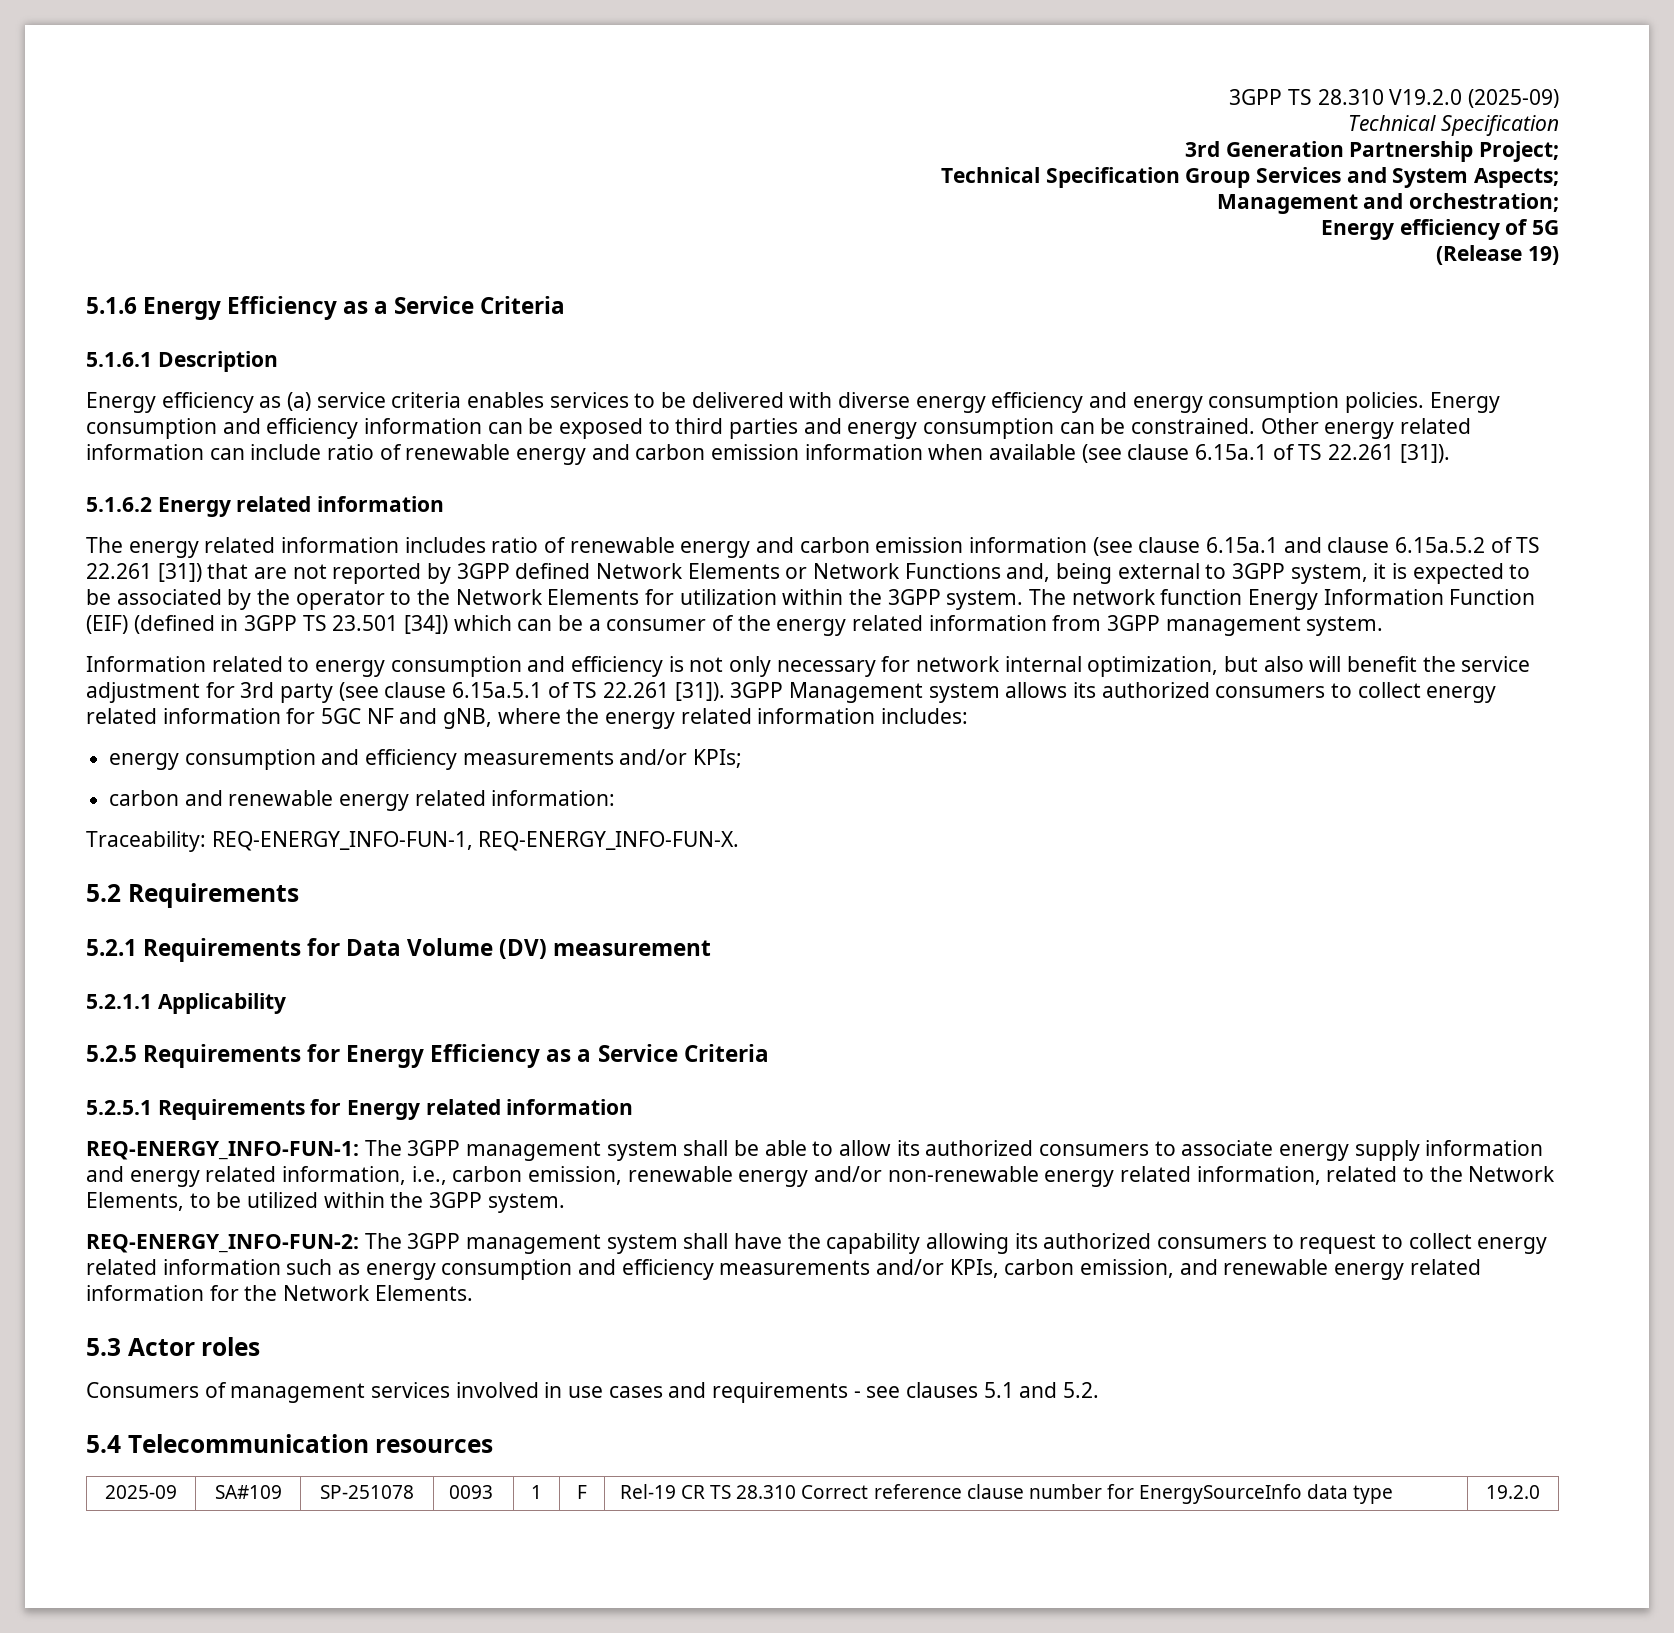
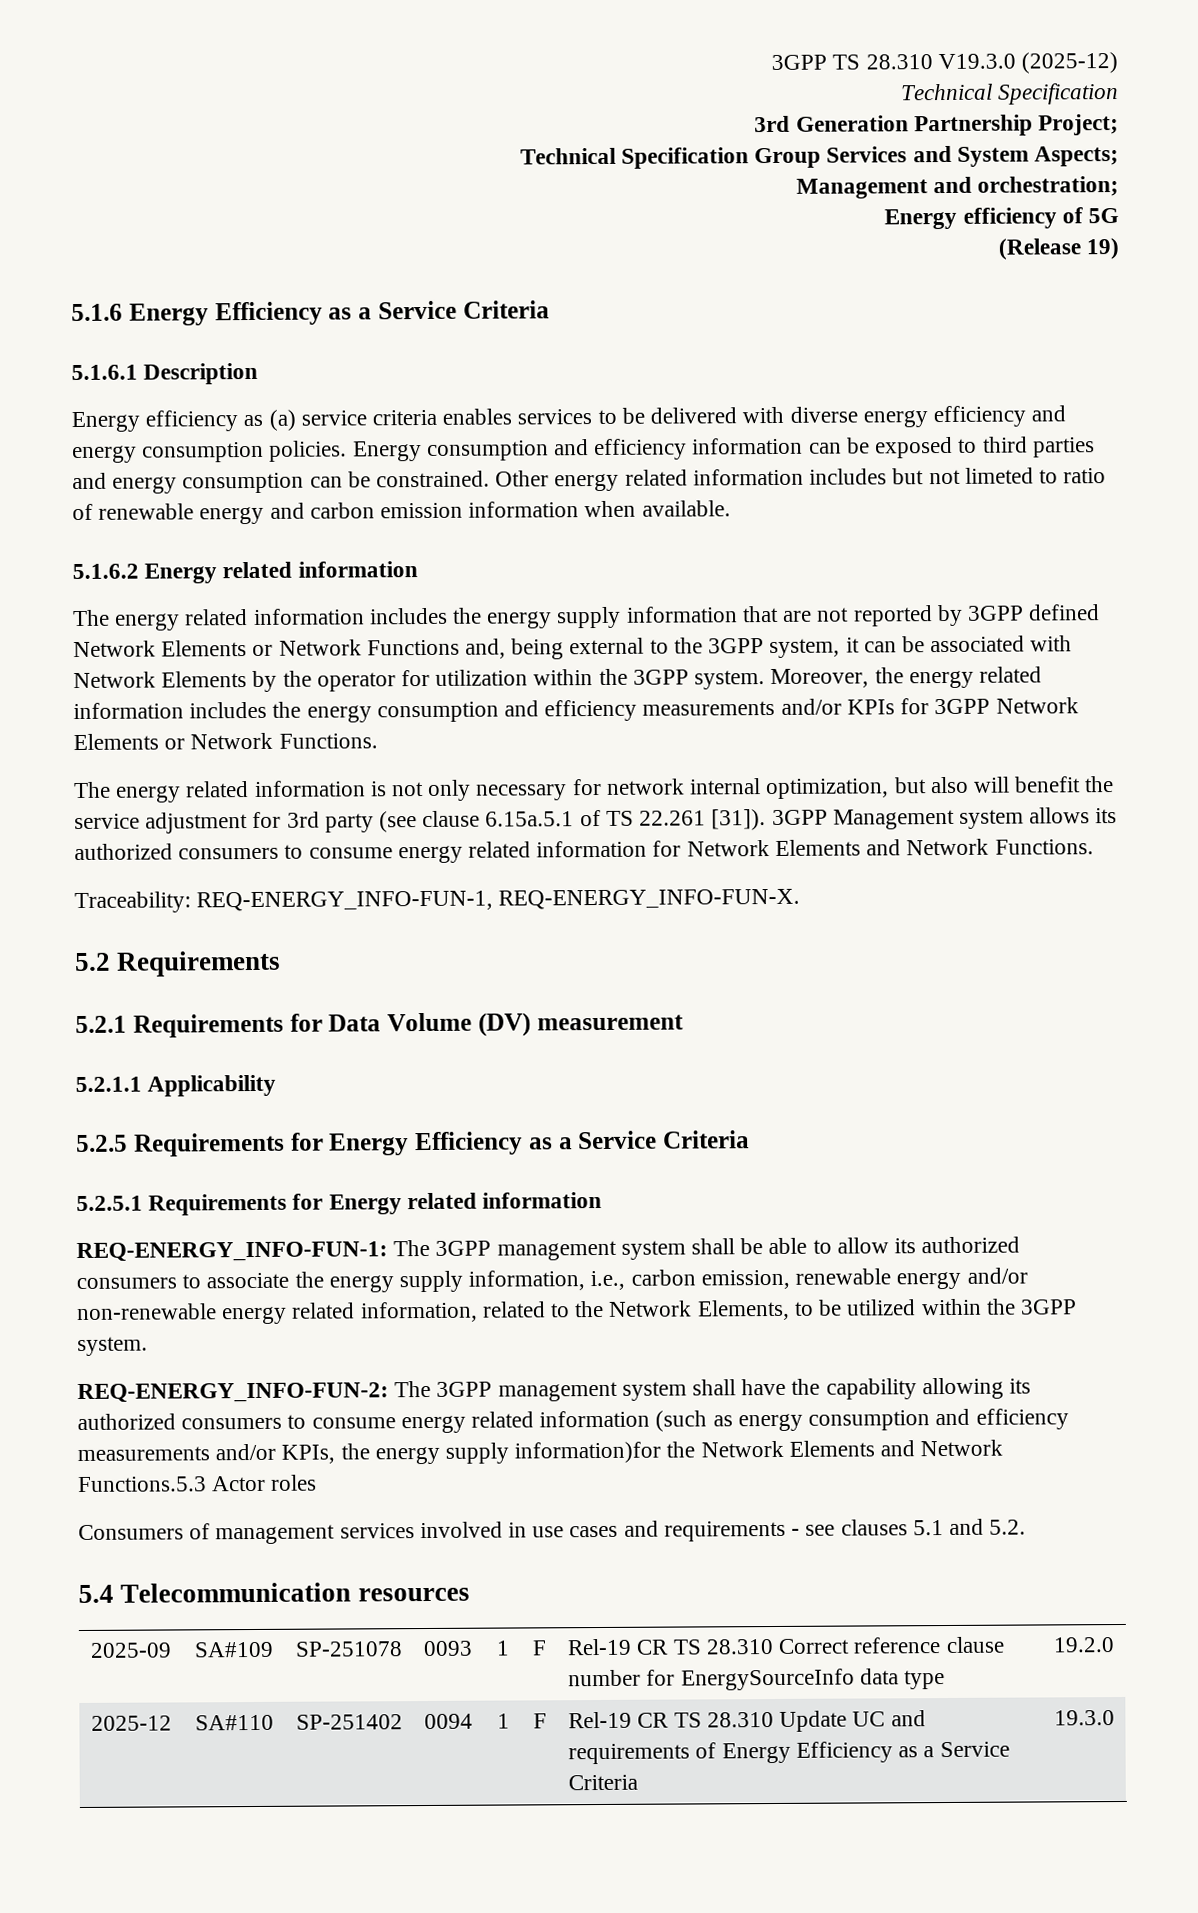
- 3GPP TS 28.310 V19.2.0 (2025-09)
+ 3GPP TS 28.310 V19.3.0 (2025-12)
- Other energy related information can include ratio of renewable energy and carbon emission information when available (see clause 6.15a.1 of TS 22.261 [31]).
+ Other energy related information includes but not limeted to ratio of renewable energy and carbon emission information when available.
- The energy related information includes ratio of renewable energy and carbon emission information (see clause 6.15a.1 and clause 6.15a.5.2 of TS 22.261 [31]) that are not reported by 3GPP defined Network Elements or Network Functions and, being external to 3GPP system, it is expected to be associated by the operator to the Network Elements for utilization within the 3GPP system.
+ The energy related information includes the energy supply information that are not reported by 3GPP defined Network Elements or Network Functions and, being external to the 3GPP system, it can be associated with Network Elements by the operator for utilization within the 3GPP system.
- The network function Energy Information Function (EIF) (defined in 3GPP TS 23.501 [34]) which can be a consumer of the energy related information from 3GPP management system.
- Information related to energy consumption and efficiency is not only necessary for network internal optimization, but also will benefit the service adjustment for 3rd party (see clause 6.15a.5.1 of TS 22.261 [31]).
+ Moreover, the energy related information includes the energy consumption and efficiency measurements and/or KPIs for 3GPP Network Elements or Network Functions.
+ The energy related information is not only necessary for network internal optimization, but also will benefit the service adjustment for 3rd party (see clause 6.15a.5.1 of TS 22.261 [31]).
- 3GPP Management system allows its authorized consumers to collect energy related information for 5GC NF and gNB, where the energy related information includes:
- energy consumption and efficiency measurements and/or KPIs;
- carbon and renewable energy related information:
+ 3GPP Management system allows its authorized consumers to consume energy related information for Network Elements and Network Functions.
- REQ-ENERGY_INFO-FUN-1: The 3GPP management system shall be able to allow its authorized consumers to associate energy supply information and energy related information, i.e., carbon emission, renewable energy and/or non-renewable energy related information, related to the Network Elements, to be utilized within the 3GPP system.
+ REQ-ENERGY_INFO-FUN-1: The 3GPP management system shall be able to allow its authorized consumers to associate the energy supply information, i.e., carbon emission, renewable energy and/or non-renewable energy related information, related to the Network Elements, to be utilized within the 3GPP system.
- REQ-ENERGY_INFO-FUN-2: The 3GPP management system shall have the capability allowing its authorized consumers to request to collect energy related information such as energy consumption and efficiency measurements and/or KPIs, carbon emission, and renewable energy related information for the Network Elements.
- 5.3 Actor roles
+ REQ-ENERGY_INFO-FUN-2: The 3GPP management system shall have the capability allowing its authorized consumers to consume energy related information (such as energy consumption and efficiency measurements and/or KPIs, the energy supply information)for the Network Elements and Network Functions.5.3 Actor roles
+ 2025-12 | SA#110 | SP-251402 | 0094 | 1 | F | Rel-19 CR TS 28.310 Update UC and requirements of Energy Efficiency as a Service Criteria | 19.3.0

